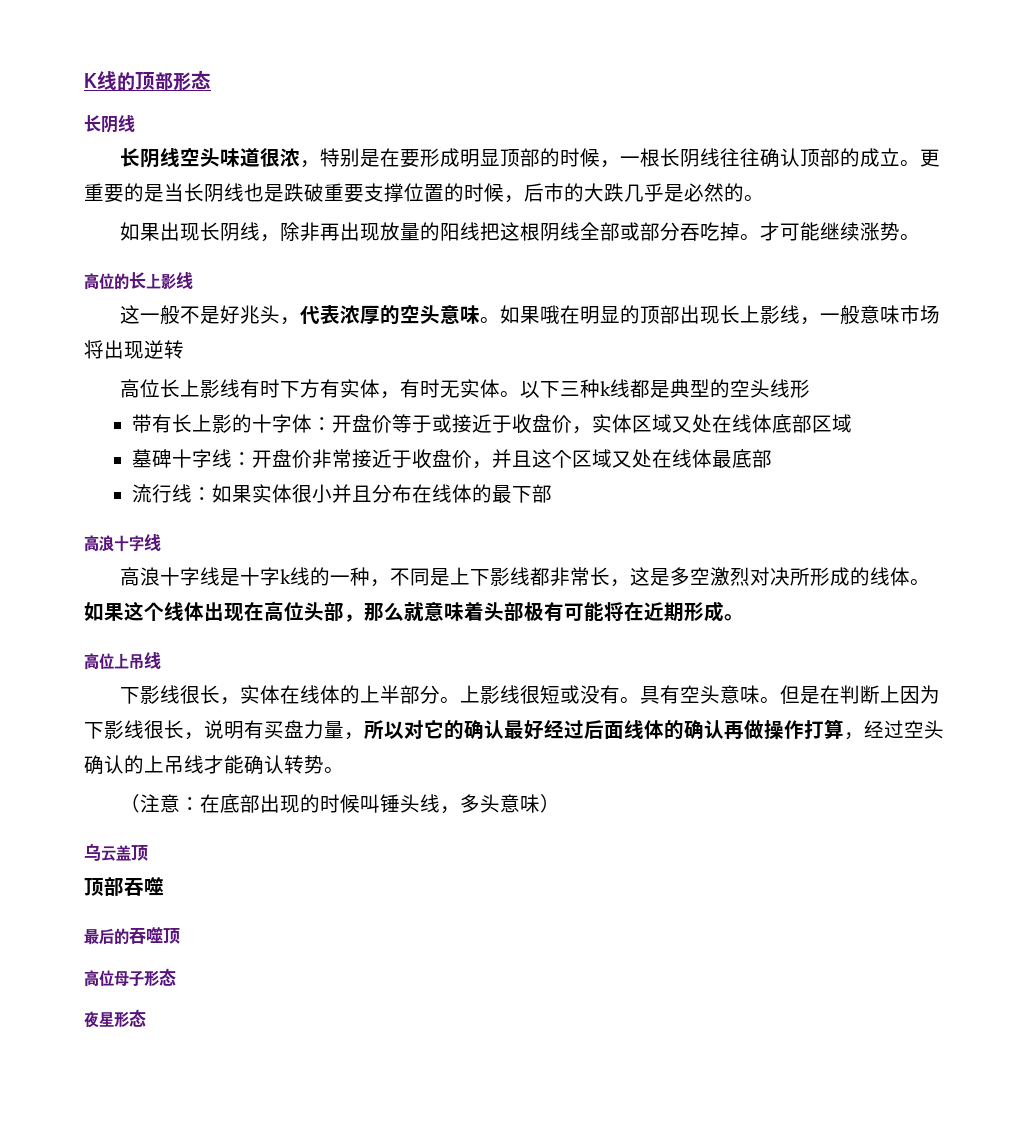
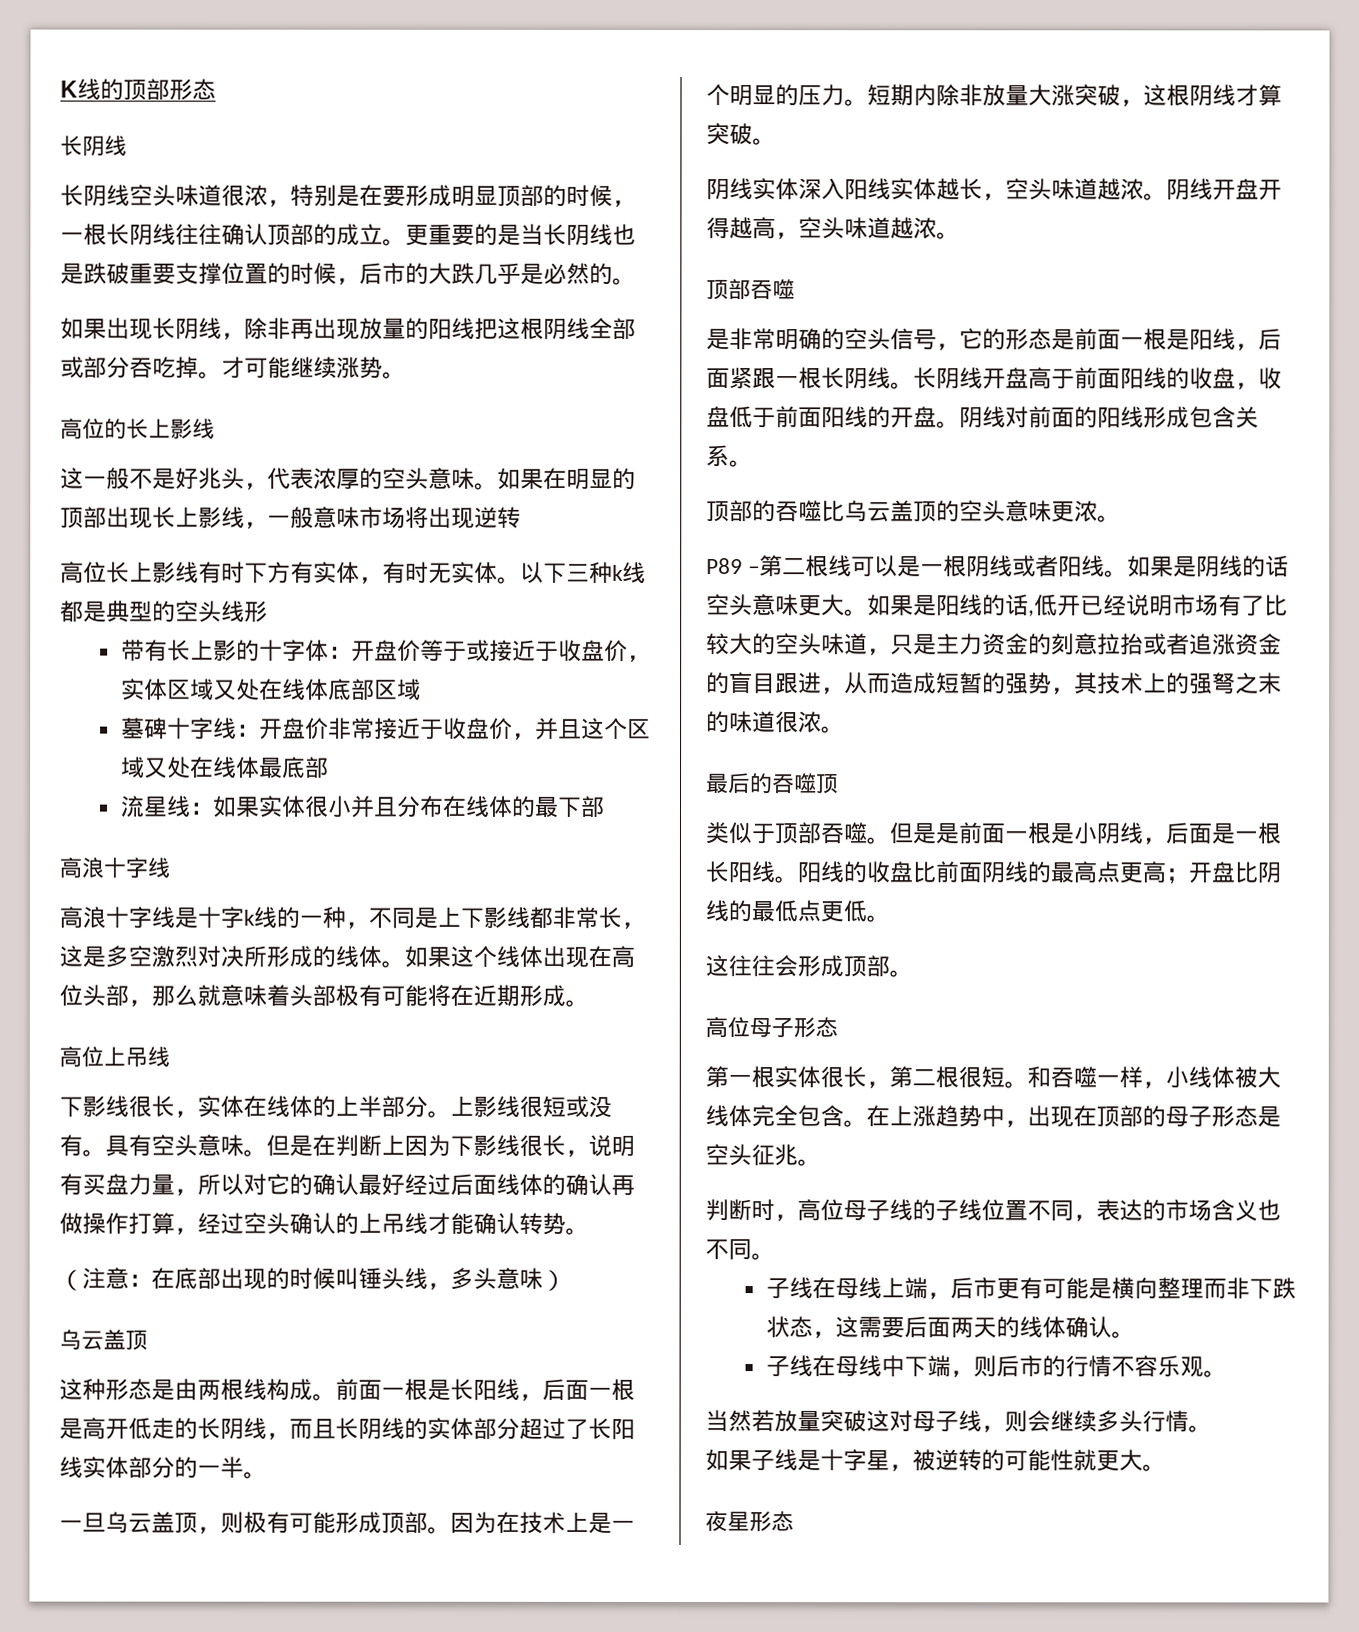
- 如果哦在明显的顶部出现长上影线，一般意味市场将出现逆转
+ 如果在明显的顶部出现长上影线，一般意味市场将出现逆转
- 流行线：如果实体很小并且分布在线体的最下部
+ 流星线：如果实体很小并且分布在线体的最下部
+ 这种形态是由两根线构成。前面一根是长阳线，后面一根是高开低走的长阴线，而且长阴线的实体部分超过了长阳线实体部分的一半。
+ 一旦乌云盖顶，则极有可能形成顶部。因为在技术上是一个明显的压力。短期内除非放量大涨突破，这根阴线才算突破。
+ 阴线实体深入阳线实体越长，空头味道越浓。阴线开盘开得越高，空头味道越浓。
  顶部吞噬
+ 是非常明确的空头信号，它的形态是前面一根是阳线，后面紧跟一根长阴线。长阴线开盘高于前面阳线的收盘，收盘低于前面阳线的开盘。阴线对前面的阳线形成包含关系。
+ 顶部的吞噬比乌云盖顶的空头意味更浓。
+ P89 –第二根线可以是一根阴线或者阳线。如果是阴线的话空头意味更大。如果是阳线的话,低开已经说明市场有了比较大的空头味道，只是主力资金的刻意拉抬或者追涨资金的盲目跟进，从而造成短暂的强势，其技术上的强弩之末的味道很浓。
  最后的吞噬顶
+ 类似于顶部吞噬。但是是前面一根是小阴线，后面是一根长阳线。阳线的收盘比前面阴线的最高点更高；开盘比阴线的最低点更低。
+ 这往往会形成顶部。
  高位母子形态
+ 第一根实体很长，第二根很短。和吞噬一样，小线体被大线体完全包含。在上涨趋势中，出现在顶部的母子形态是空头征兆。
+ 判断时，高位母子线的子线位置不同，表达的市场含义也不同。
+ 子线在母线上端，后市更有可能是横向整理而非下跌状态，这需要后面两天的线体确认。
+ 子线在母线中下端，则后市的行情不容乐观。
+ 当然若放量突破这对母子线，则会继续多头行情。
+ 如果子线是十字星，被逆转的可能性就更大。

